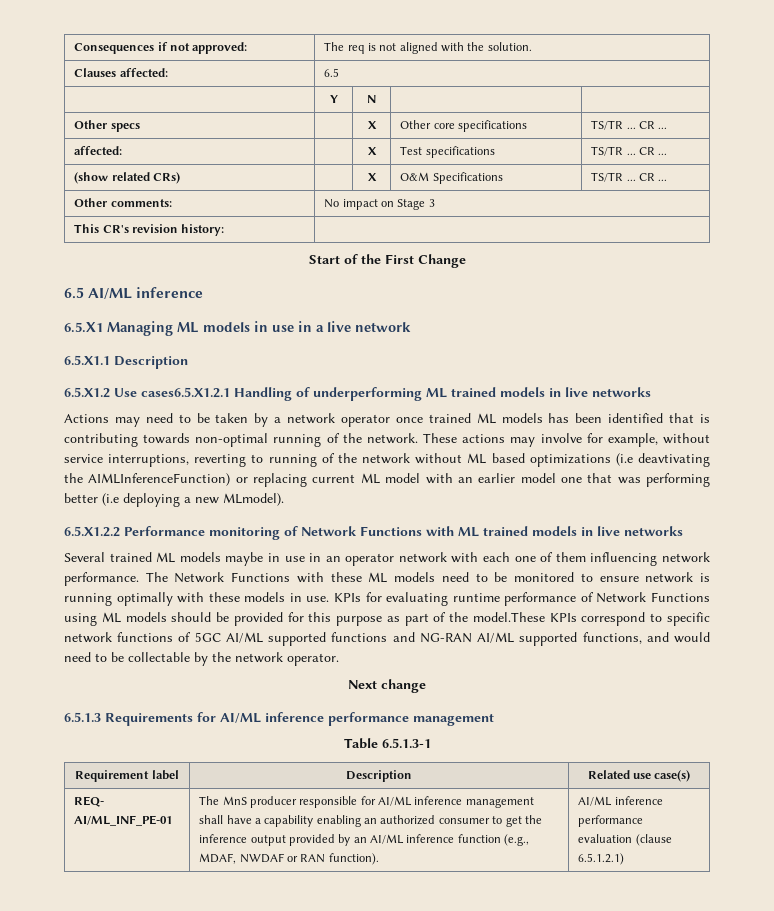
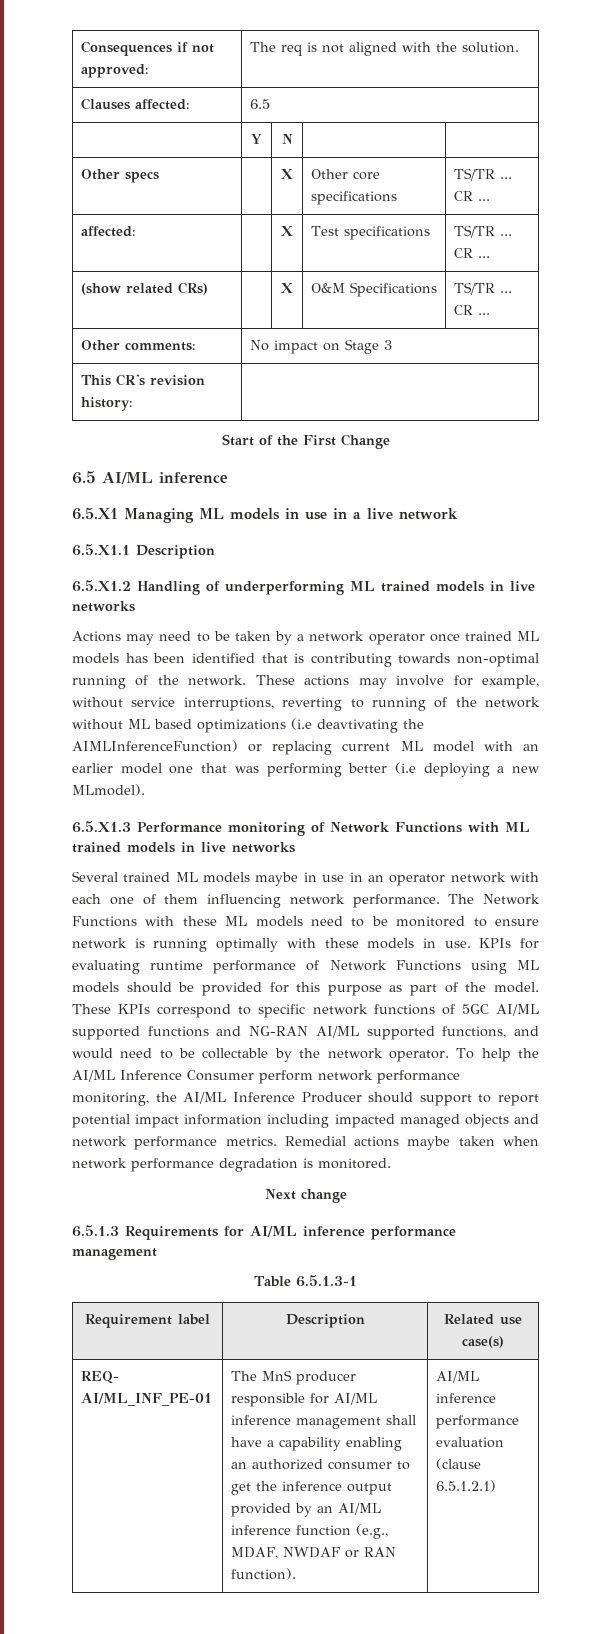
- 6.5.X1.2 Use cases6.5.X1.2.1 Handling of underperforming ML trained models in live networks
+ 6.5.X1.2 Handling of underperforming ML trained models in live networks
- 6.5.X1.2.2 Performance monitoring of Network Functions with ML trained models in live networks
+ 6.5.X1.3 Performance monitoring of Network Functions with ML trained models in live networks
- KPIs for evaluating runtime performance of Network Functions using ML models should be provided for this purpose as part of the model.These KPIs correspond to specific network functions of 5GC AI/ML supported functions and NG-RAN AI/ML supported functions, and would need to be collectable by the network operator.
+ KPIs for evaluating runtime performance of Network Functions using ML models should be provided for this purpose as part of the model. These KPIs correspond to specific network functions of 5GC AI/ML supported functions and NG-RAN AI/ML supported functions, and would need to be collectable by the network operator. To help the AI/ML Inference Consumer perform network performance monitoring, the AI/ML Inference Producer should support to report potential impact information including impacted managed objects and network performance metrics. Remedial actions maybe taken when network performance degradation is monitored.

